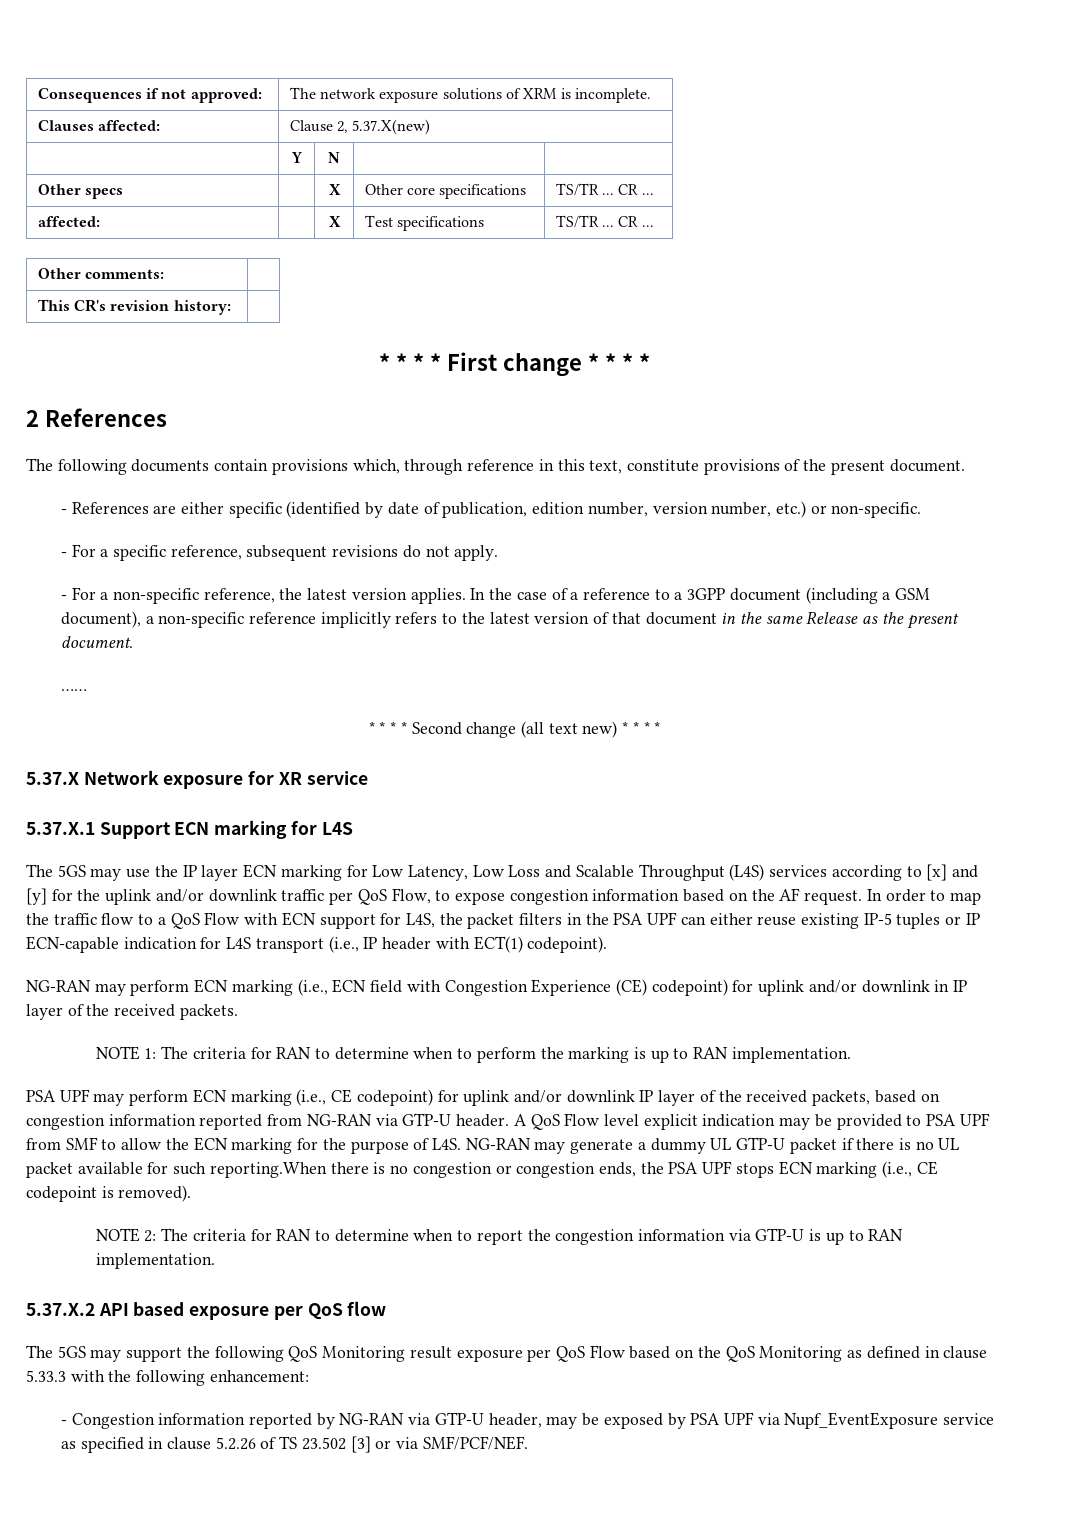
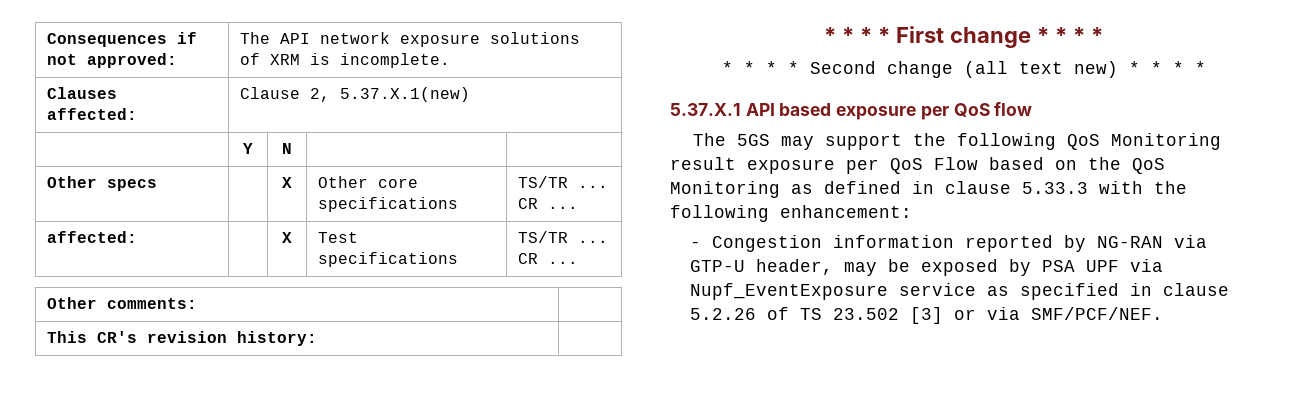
- Consequences if not approved: | The network exposure solutions of XRM is incomplete.
+ Consequences if not approved: | The API network exposure solutions of XRM is incomplete.
- Clauses affected: | Clause 2, 5.37.X(new)
+ Clauses affected: | Clause 2, 5.37.X.1(new)
- 2 References
- The following documents contain provisions which, through reference in this text, constitute provisions of the present document.
- - References are either specific (identified by date of publication, edition number, version number, etc.) or non-specific.
- - For a specific reference, subsequent revisions do not apply.
- - For a non-specific reference, the latest version applies. In the case of a reference to a 3GPP document (including a GSM document), a non-specific reference implicitly refers to the latest version of that document in the same Release as the present document.
- ……
- 5.37.X Network exposure for XR service
- 5.37.X.1 Support ECN marking for L4S
- The 5GS may use the IP layer ECN marking for Low Latency, Low Loss and Scalable Throughput (L4S) services according to [x] and [y] for the uplink and/or downlink traffic per QoS Flow, to expose congestion information based on the AF request. In order to map the traffic flow to a QoS Flow with ECN support for L4S, the packet filters in the PSA UPF can either reuse existing IP-5 tuples or IP ECN-capable indication for L4S transport (i.e., IP header with ECT(1) codepoint).
- NG-RAN may perform ECN marking (i.e., ECN field with Congestion Experience (CE) codepoint) for uplink and/or downlink in IP layer of the received packets.
- NOTE 1: The criteria for RAN to determine when to perform the marking is up to RAN implementation.
- PSA UPF may perform ECN marking (i.e., CE codepoint) for uplink and/or downlink IP layer of the received packets, based on congestion information reported from NG-RAN via GTP-U header. A QoS Flow level explicit indication may be provided to PSA UPF from SMF to allow the ECN marking for the purpose of L4S. NG-RAN may generate a dummy UL GTP-U packet if there is no UL packet available for such reporting.When there is no congestion or congestion ends, the PSA UPF stops ECN marking (i.e., CE codepoint is removed).
- NOTE 2: The criteria for RAN to determine when to report the congestion information via GTP-U is up to RAN implementation.
- 5.37.X.2 API based exposure per QoS flow
+ 5.37.X.1 API based exposure per QoS flow

